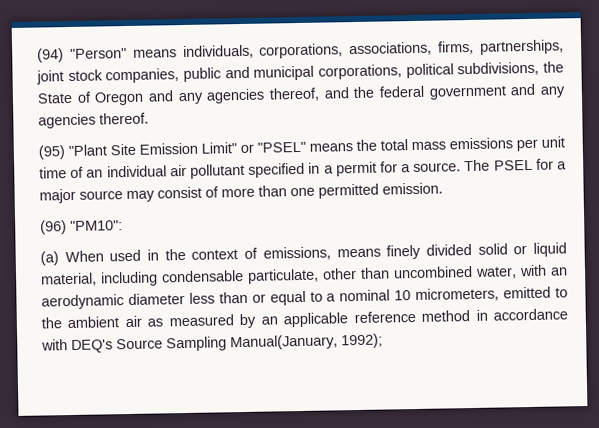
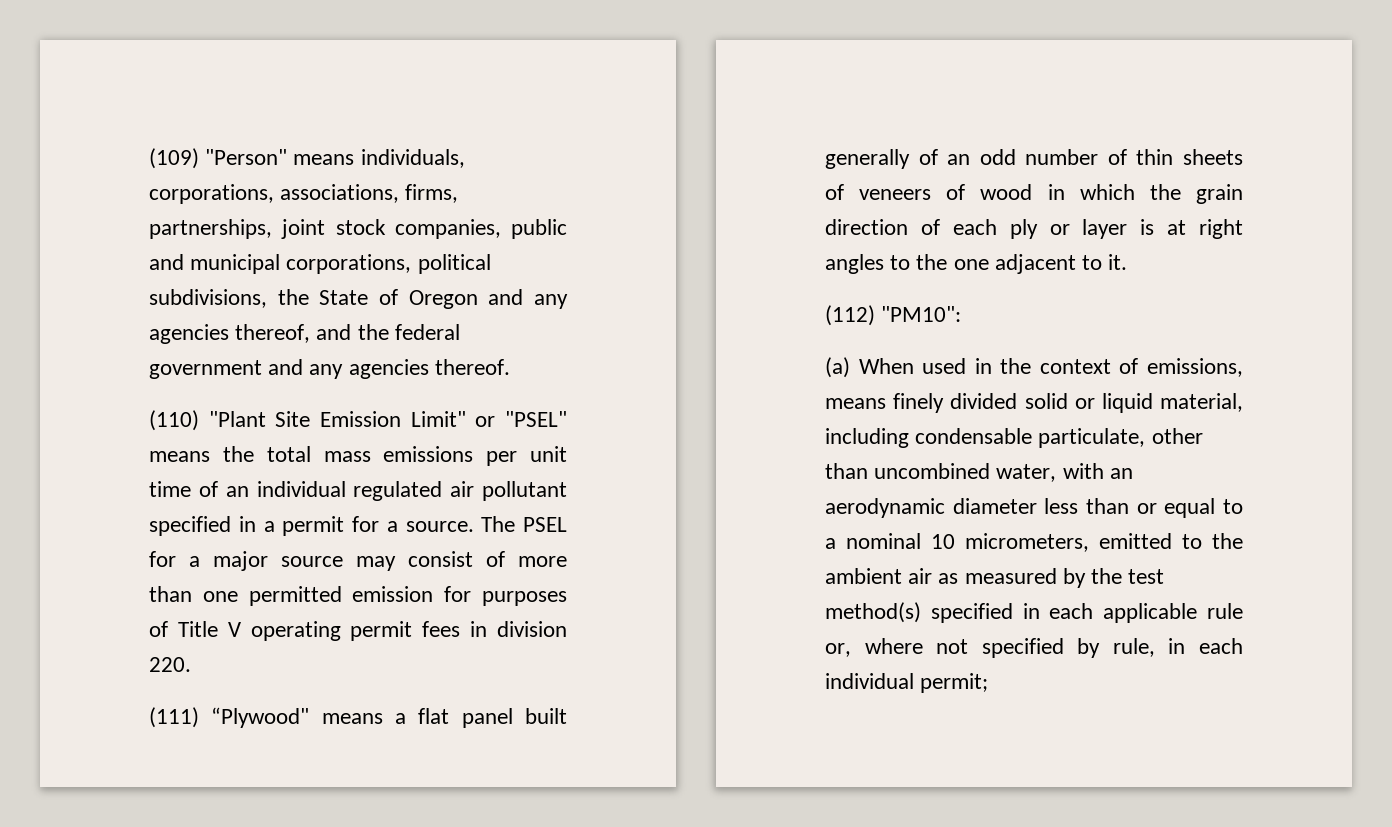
- (94) "Person" means individuals, corporations, associations, firms, partnerships, joint stock companies, public and municipal corporations, political subdivisions, the State of Oregon and any agencies thereof, and the federal government and any agencies thereof.
+ (109) "Person" means individuals, corporations, associations, firms, partnerships, joint stock companies, public and municipal corporations, political subdivisions, the State of Oregon and any agencies thereof, and the federal government and any agencies thereof.
- (95) "Plant Site Emission Limit" or "PSEL" means the total mass emissions per unit time of an individual air pollutant specified in a permit for a source.
+ (110) "Plant Site Emission Limit" or "PSEL" means the total mass emissions per unit time of an individual regulated air pollutant specified in a permit for a source.
- The PSEL for a major source may consist of more than one permitted emission.
- (96) "PM10":
+ The PSEL for a major source may consist of more than one permitted emission for purposes of Title V operating permit fees in division 220.
+ (111) “Plywood" means a flat panel built generally of an odd number of thin sheets of veneers of wood in which the grain direction of each ply or layer is at right angles to the one adjacent to it.
+ (112) "PM10":
- (a) When used in the context of emissions, means finely divided solid or liquid material, including condensable particulate, other than uncombined water, with an aerodynamic diameter less than or equal to a nominal 10 micrometers, emitted to the ambient air as measured by an applicable reference method in accordance with DEQ's Source Sampling Manual(January, 1992);
+ (a) When used in the context of emissions, means finely divided solid or liquid material, including condensable particulate, other than uncombined water, with an aerodynamic diameter less than or equal to a nominal 10 micrometers, emitted to the ambient air as measured by the test method(s) specified in each applicable rule or, where not specified by rule, in each individual permit;

